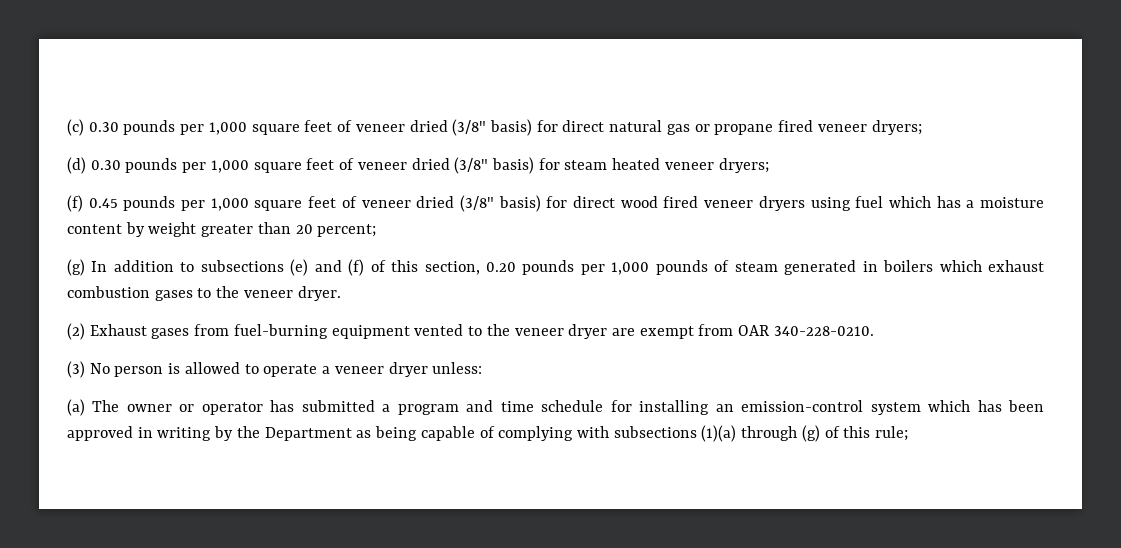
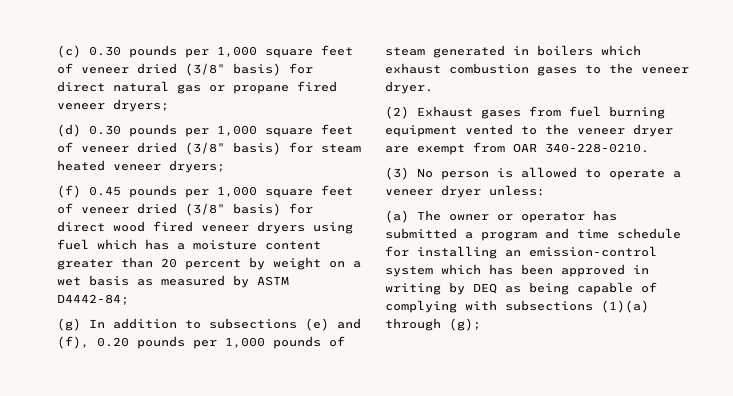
- (f) 0.45 pounds per 1,000 square feet of veneer dried (3/8" basis) for direct wood fired veneer dryers using fuel which has a moisture content by weight greater than 20 percent;
+ (f) 0.45 pounds per 1,000 square feet of veneer dried (3/8" basis) for direct wood fired veneer dryers using fuel which has a moisture content greater than 20 percent by weight on a wet basis as measured by ASTM D4442-84;
- (g) In addition to subsections (e) and (f) of this section, 0.20 pounds per 1,000 pounds of steam generated in boilers which exhaust combustion gases to the veneer dryer.
+ (g) In addition to subsections (e) and (f), 0.20 pounds per 1,000 pounds of steam generated in boilers which exhaust combustion gases to the veneer dryer.
- (2) Exhaust gases from fuel-burning equipment vented to the veneer dryer are exempt from OAR 340-228-0210.
+ (2) Exhaust gases from fuel burning equipment vented to the veneer dryer are exempt from OAR 340-228-0210.
- (a) The owner or operator has submitted a program and time schedule for installing an emission-control system which has been approved in writing by the Department as being capable of complying with subsections (1)(a) through (g) of this rule;
+ (a) The owner or operator has submitted a program and time schedule for installing an emission-control system which has been approved in writing by DEQ as being capable of complying with subsections (1)(a) through (g);

